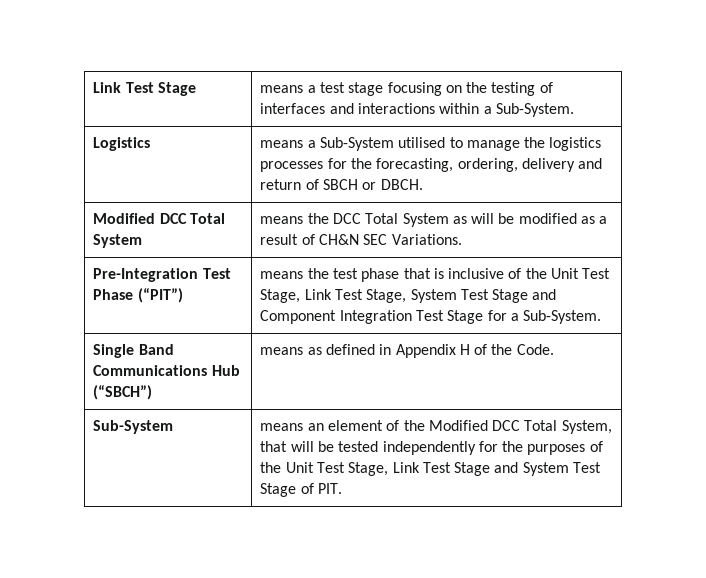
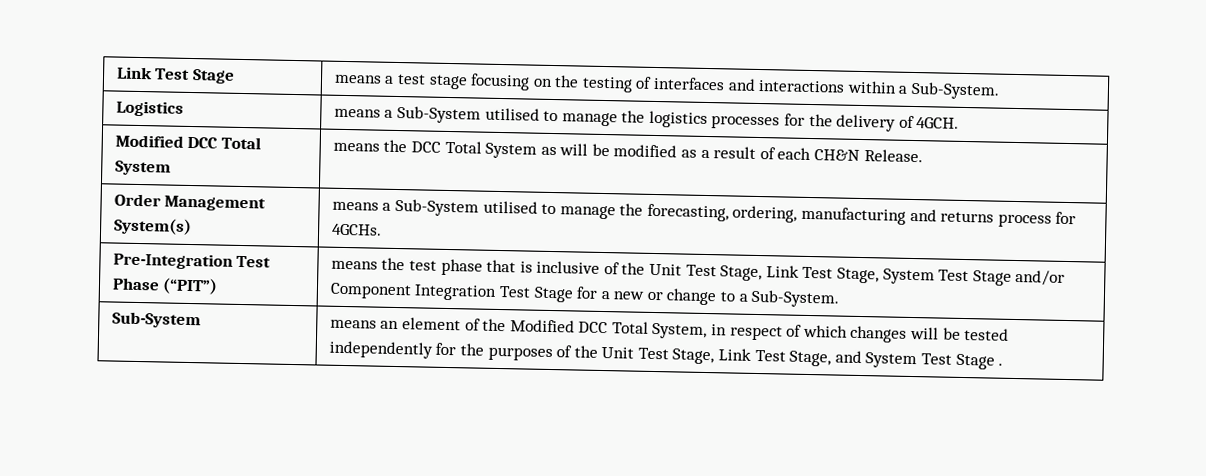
- Logistics | means a Sub-System utilised to manage the logistics processes for the forecasting, ordering, delivery and return of SBCH or DBCH.
+ Logistics | means a Sub-System utilised to manage the logistics processes for the delivery of 4GCH.
- Modified DCC Total System | means the DCC Total System as will be modified as a result of CH&N SEC Variations.
+ Modified DCC Total System | means the DCC Total System as will be modified as a result of each CH&N Release.
+ Order Management System(s) | means a Sub-System utilised to manage the forecasting, ordering, manufacturing and returns process for 4GCHs.
- Pre-Integration Test Phase (“PIT”) | means the test phase that is inclusive of the Unit Test Stage, Link Test Stage, System Test Stage and Component Integration Test Stage for a Sub-System.
- Single Band Communications Hub (“SBCH”) | means as defined in Appendix H of the Code.
+ Pre-Integration Test Phase (“PIT”) | means the test phase that is inclusive of the Unit Test Stage, Link Test Stage, System Test Stage and/or Component Integration Test Stage for a new or change to a Sub-System.
- Sub-System | means an element of the Modified DCC Total System, that will be tested independently for the purposes of the Unit Test Stage, Link Test Stage and System Test Stage of PIT.
+ Sub-System | means an element of the Modified DCC Total System, in respect of which changes will be tested independently for the purposes of the Unit Test Stage, Link Test Stage, and System Test Stage .

